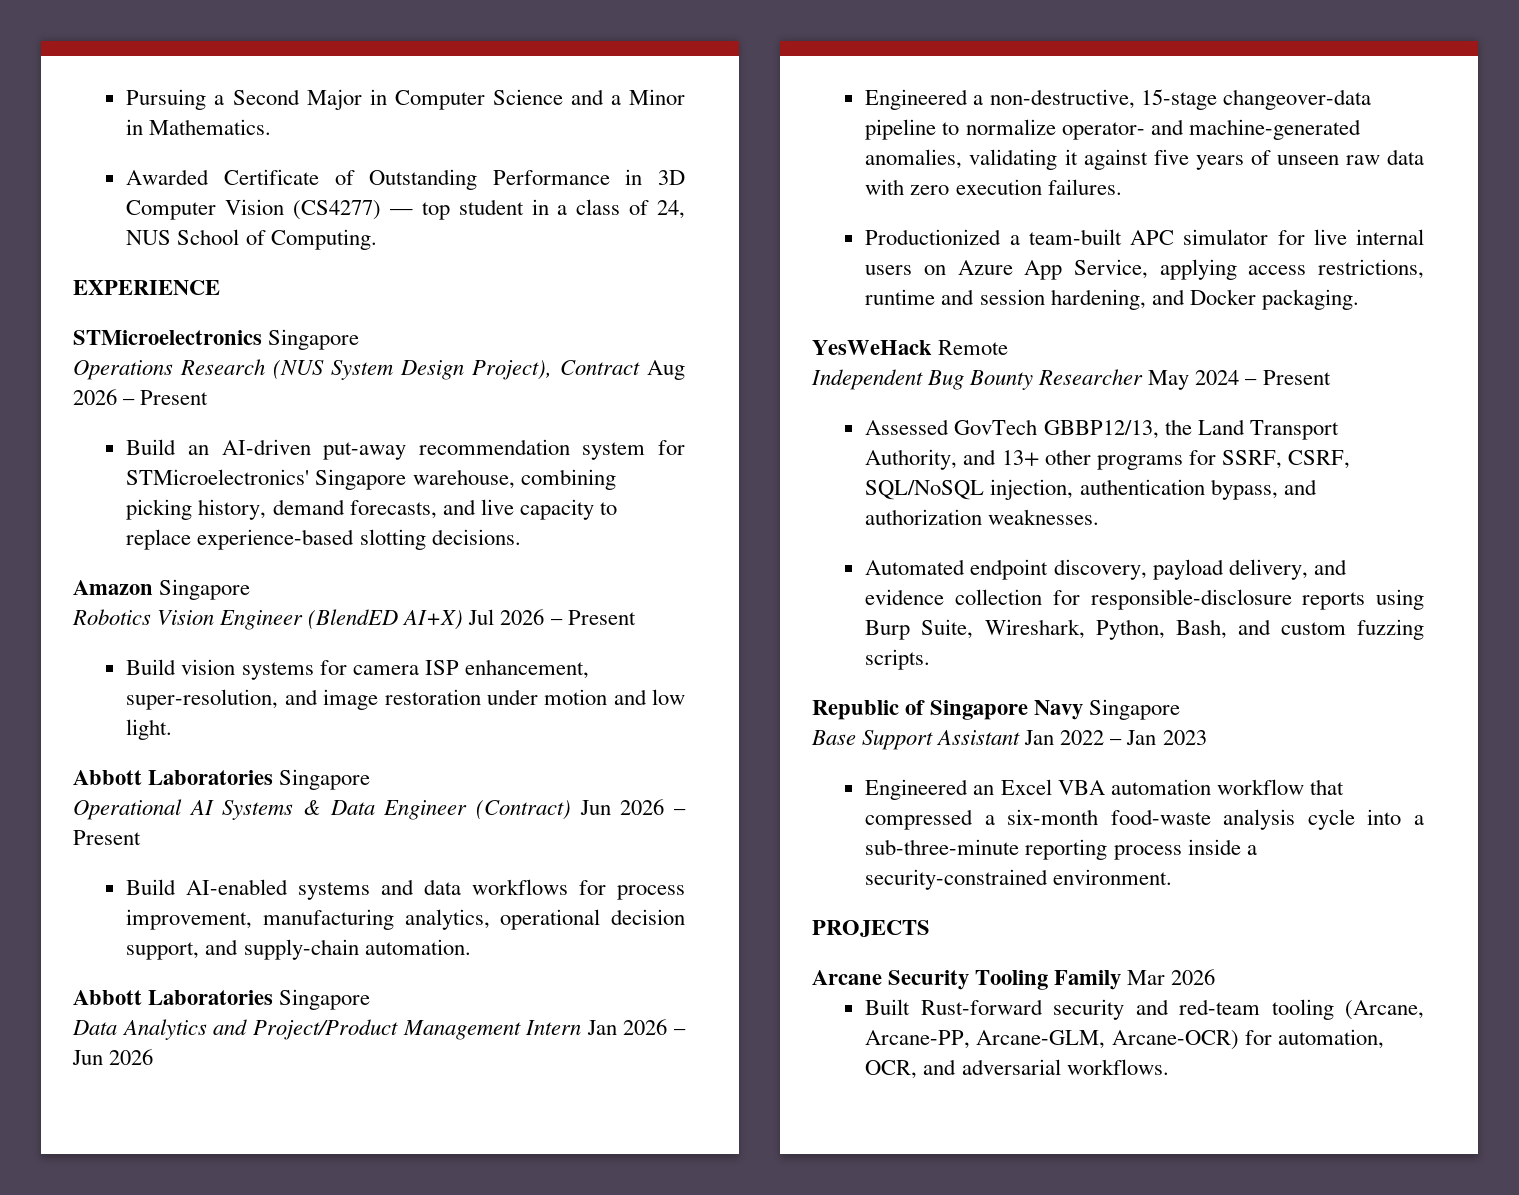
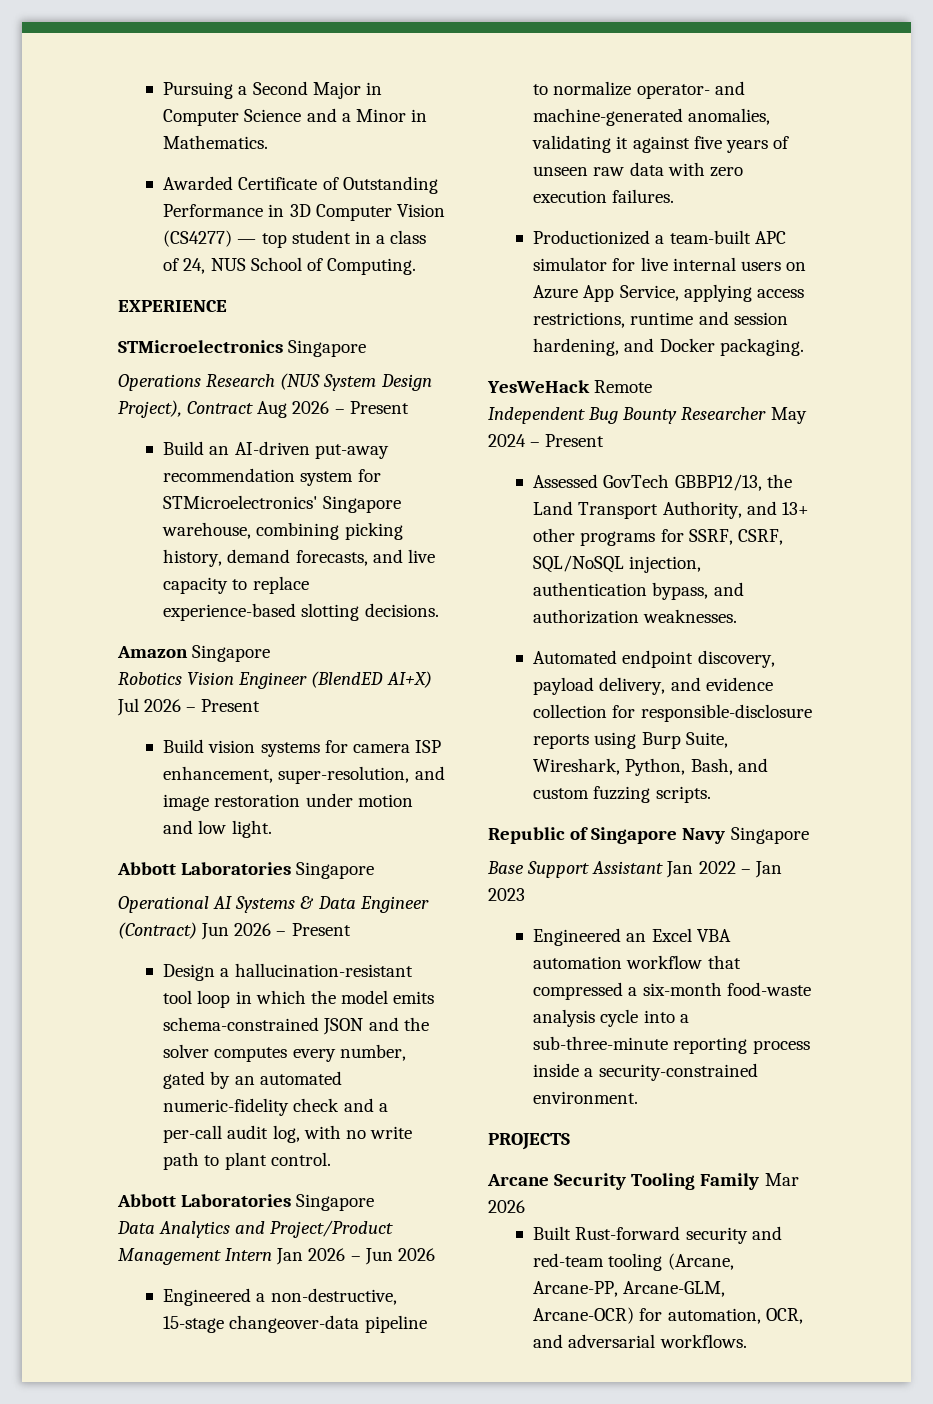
- Build AI-enabled systems and data workflows for process improvement, manufacturing analytics, operational decision support, and supply-chain automation.
+ Design a hallucination-resistant tool loop in which the model emits schema-constrained JSON and the solver computes every number, gated by an automated numeric-fidelity check and a per-call audit log, with no write path to plant control.

